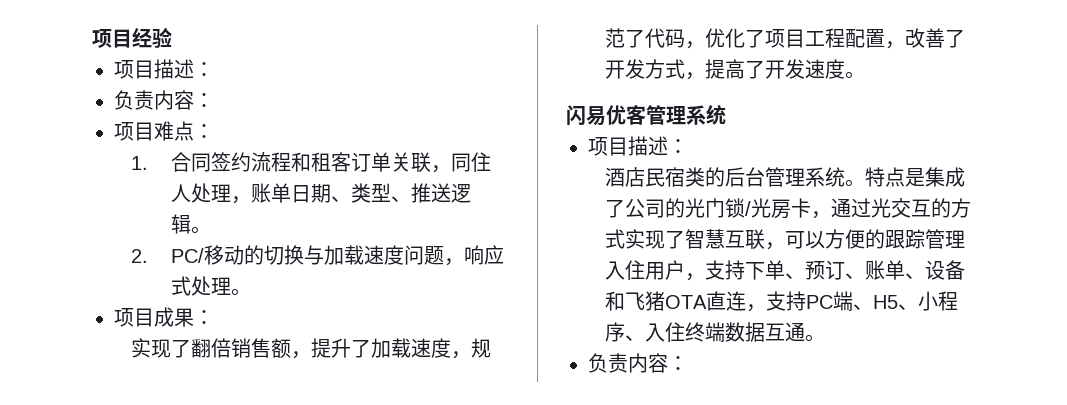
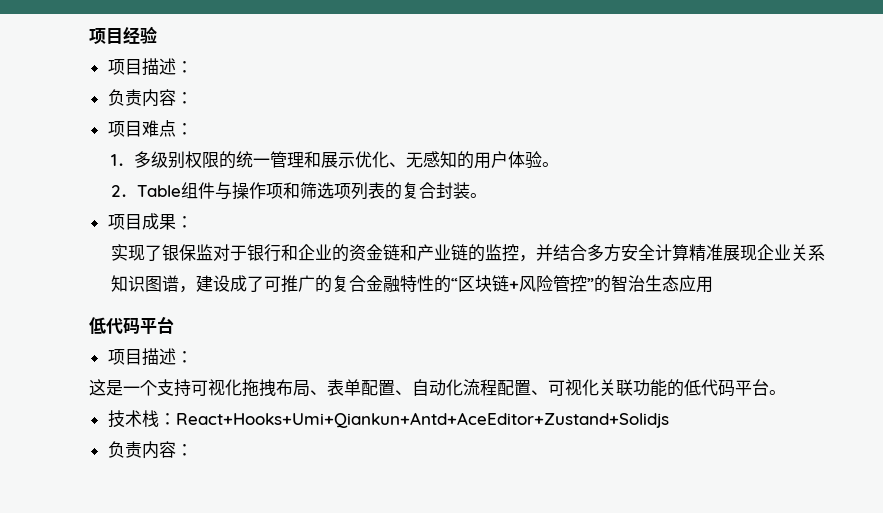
- 1.合同签约流程和租客订单关联，同住人处理，账单日期、类型、推送逻辑。
- 2. PC/移动的切换与加载速度问题，响应式处理。
+ 1．多级别权限的统一管理和展示优化、无感知的用户体验。
+ 2．Table组件与操作项和筛选项列表的复合封装。
- 实现了翻倍销售额，提升了加载速度，规范了代码，优化了项目工程配置，改善了开发方式，提高了开发速度。
- 闪易优客管理系统
+ 实现了银保监对于银行和企业的资金链和产业链的监控，并结合多方安全计算精准展现企业关系知识图谱，建设成了可推广的复合金融特性的“区块链+风险管控”的智治生态应用
+ 低代码平台
  项目描述：
- 酒店民宿类的后台管理系统。特点是集成了公司的光门锁/光房卡，通过光交互的方式实现了智慧互联，可以方便的跟踪管理入住用户，支持下单、预订、账单、设备和飞猪OTA直连，支持PC端、H5、小程序、入住终端数据互通。
+ 这是一个支持可视化拖拽布局、表单配置、自动化流程配置、可视化关联功能的低代码平台。
+ 技术栈：React+Hooks+Umi+Qiankun+Antd+AceEditor+Zustand+Solidjs

